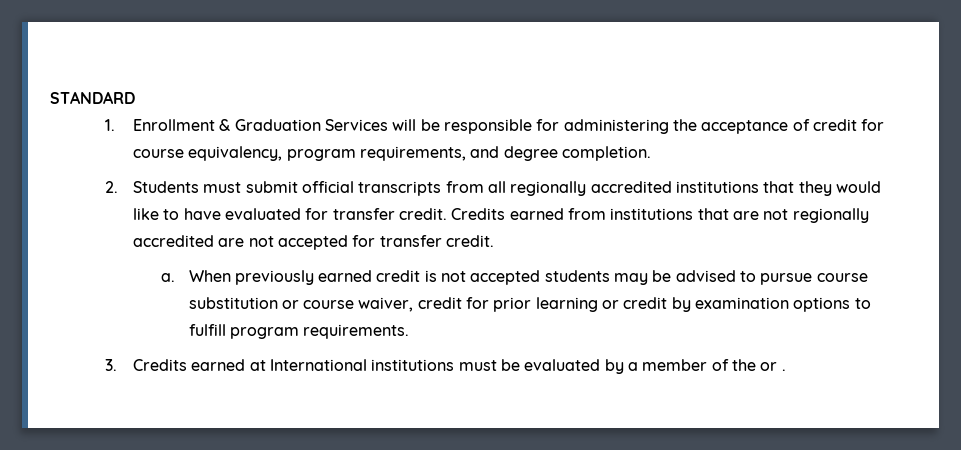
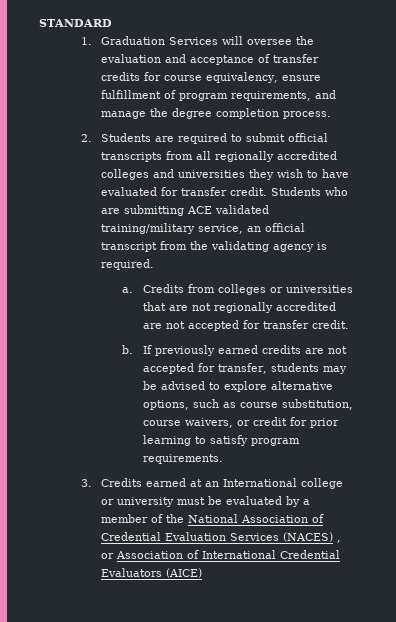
- 1. Enrollment & Graduation Services will be responsible for administering the acceptance of credit for course equivalency, program requirements, and degree completion.
+ 1. Graduation Services will oversee the evaluation and acceptance of transfer credits for course equivalency, ensure fulfillment of program requirements, and manage the degree completion process.
- 2. Students must submit official transcripts from all regionally accredited institutions that they would like to have evaluated for transfer credit.
+ 2. Students are required to submit official transcripts from all regionally accredited colleges and universities they wish to have evaluated for transfer credit.
- Credits earned from institutions that are not regionally accredited are not accepted for transfer credit.
+ Students who are submitting ACE validated training/military service, an official transcript from the validating agency is required.
+ a. Credits from colleges or universities that are not regionally accredited are not accepted for transfer credit.
- a. When previously earned credit is not accepted students may be advised to pursue course substitution or course waiver, credit for prior learning or credit by examination options to fulfill program requirements.
+ b. If previously earned credits are not accepted for transfer, students may be advised to explore alternative options, such as course substitution, course waivers, or credit for prior learning to satisfy program requirements.
- 3. Credits earned at International institutions must be evaluated by a member of the or .
+ 3. Credits earned at an International college or university must be evaluated by a member of the National Association of Credential Evaluation Services (NACES) , or Association of International Credential Evaluators (AICE)

